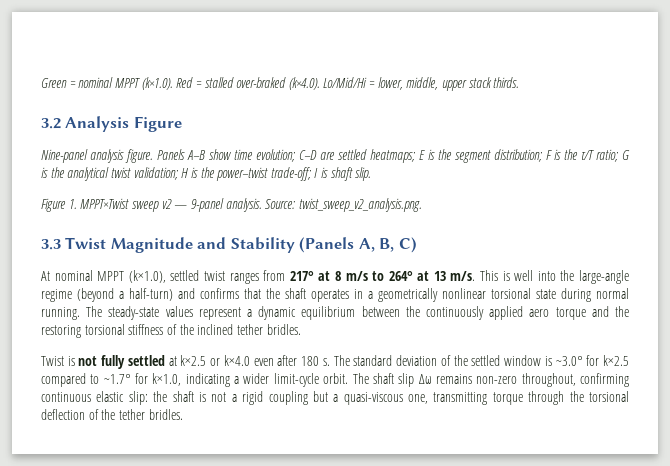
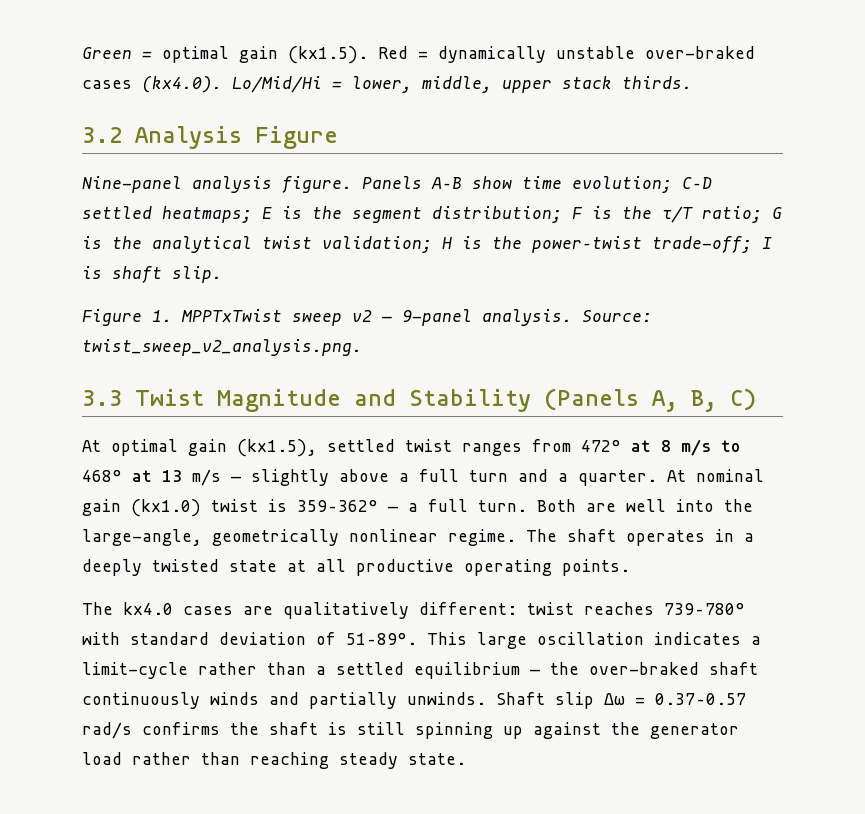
- Green = nominal MPPT (k×1.0). Red = stalled over-braked (k×4.0). Lo/Mid/Hi = lower, middle, upper stack thirds.
+ Green = optimal gain (k×1.5). Red = dynamically unstable over-braked cases (k×4.0). Lo/Mid/Hi = lower, middle, upper stack thirds.
- Panels A–B show time evolution; C–D are settled heatmaps; E is the segment distribution; F is the τ/T ratio; G is the analytical twist validation; H is the power–twist trade-off; I is shaft slip.
+ Panels A–B show time evolution; C–D settled heatmaps; E is the segment distribution; F is the τ/T ratio; G is the analytical twist validation; H is the power–twist trade-off; I is shaft slip.
- At nominal MPPT (k×1.0), settled twist ranges from 217° at 8 m/s to 264° at 13 m/s. This is well into the large-angle regime (beyond a half-turn) and confirms that the shaft operates in a geometrically nonlinear torsional state during normal running. The steady-state values represent a dynamic equilibrium between the continuously applied aero torque and the restoring torsional stiffness of the inclined tether bridles.
- Twist is not fully settled at k×2.5 or k×4.0 even after 180 s. The standard deviation of the settled window is ~3.0° for k×2.5 compared to ~1.7° for k×1.0, indicating a wider limit-cycle orbit. The shaft slip Δω remains non-zero throughout, confirming continuous elastic slip: the shaft is not a rigid coupling but a quasi-viscous one, transmitting torque through the torsional deflection of the tether bridles.
+ At optimal gain (k×1.5), settled twist ranges from 472° at 8 m/s to 468° at 13 m/s — slightly above a full turn and a quarter. At nominal gain (k×1.0) twist is 359–362° — a full turn. Both are well into the large-angle, geometrically nonlinear regime. The shaft operates in a deeply twisted state at all productive operating points.
+ The k×4.0 cases are qualitatively different: twist reaches 739–780° with standard deviation of 51–89°. This large oscillation indicates a limit-cycle rather than a settled equilibrium — the over-braked shaft continuously winds and partially unwinds. Shaft slip Δω = 0.37–0.57 rad/s confirms the shaft is still spinning up against the generator load rather than reaching steady state.

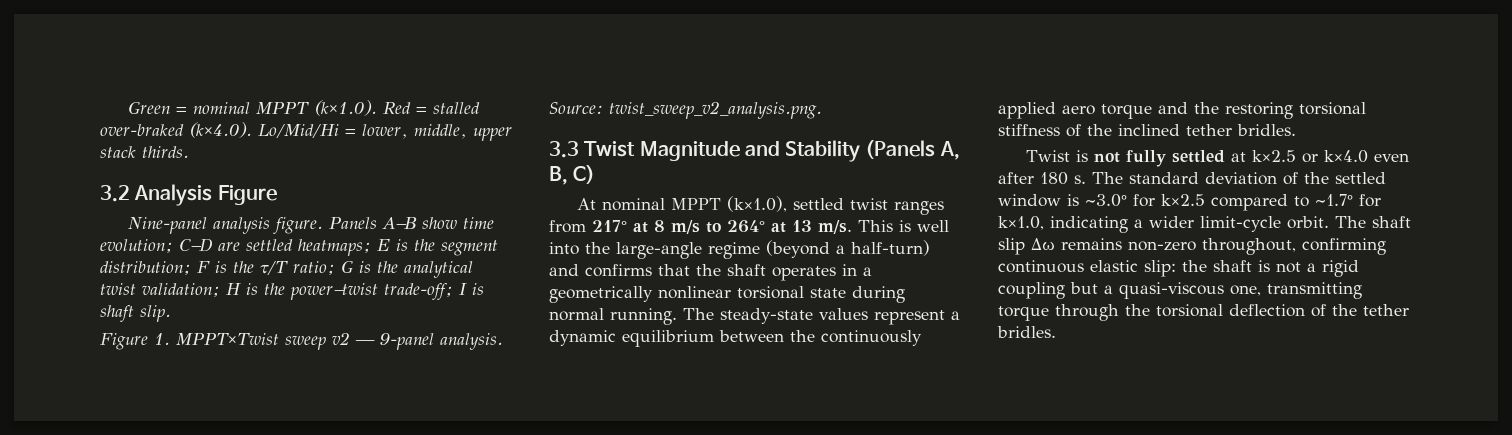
- Green = optimal gain (k×1.5). Red = dynamically unstable over-braked cases (k×4.0). Lo/Mid/Hi = lower, middle, upper stack thirds.
+ Green = nominal MPPT (k×1.0). Red = stalled over-braked (k×4.0). Lo/Mid/Hi = lower, middle, upper stack thirds.
- Panels A–B show time evolution; C–D settled heatmaps; E is the segment distribution; F is the τ/T ratio; G is the analytical twist validation; H is the power–twist trade-off; I is shaft slip.
+ Panels A–B show time evolution; C–D are settled heatmaps; E is the segment distribution; F is the τ/T ratio; G is the analytical twist validation; H is the power–twist trade-off; I is shaft slip.
- At optimal gain (k×1.5), settled twist ranges from 472° at 8 m/s to 468° at 13 m/s — slightly above a full turn and a quarter. At nominal gain (k×1.0) twist is 359–362° — a full turn. Both are well into the large-angle, geometrically nonlinear regime. The shaft operates in a deeply twisted state at all productive operating points.
- The k×4.0 cases are qualitatively different: twist reaches 739–780° with standard deviation of 51–89°. This large oscillation indicates a limit-cycle rather than a settled equilibrium — the over-braked shaft continuously winds and partially unwinds. Shaft slip Δω = 0.37–0.57 rad/s confirms the shaft is still spinning up against the generator load rather than reaching steady state.
+ At nominal MPPT (k×1.0), settled twist ranges from 217° at 8 m/s to 264° at 13 m/s. This is well into the large-angle regime (beyond a half-turn) and confirms that the shaft operates in a geometrically nonlinear torsional state during normal running. The steady-state values represent a dynamic equilibrium between the continuously applied aero torque and the restoring torsional stiffness of the inclined tether bridles.
+ Twist is not fully settled at k×2.5 or k×4.0 even after 180 s. The standard deviation of the settled window is ~3.0° for k×2.5 compared to ~1.7° for k×1.0, indicating a wider limit-cycle orbit. The shaft slip Δω remains non-zero throughout, confirming continuous elastic slip: the shaft is not a rigid coupling but a quasi-viscous one, transmitting torque through the torsional deflection of the tether bridles.

